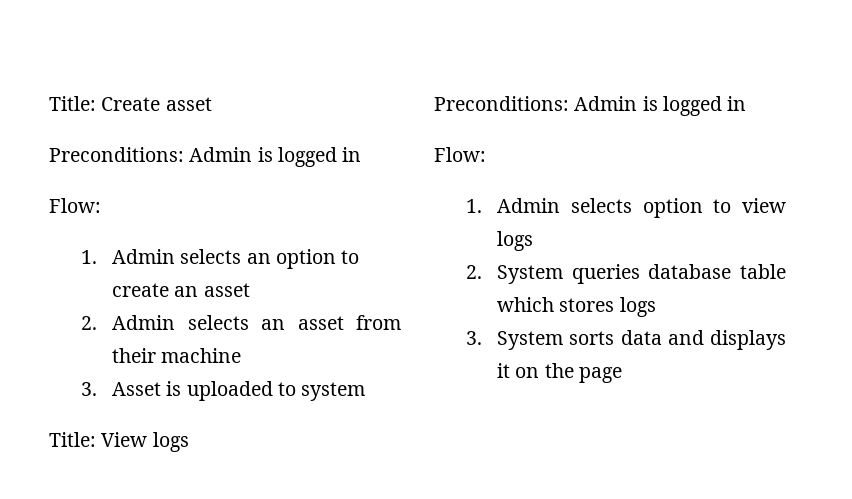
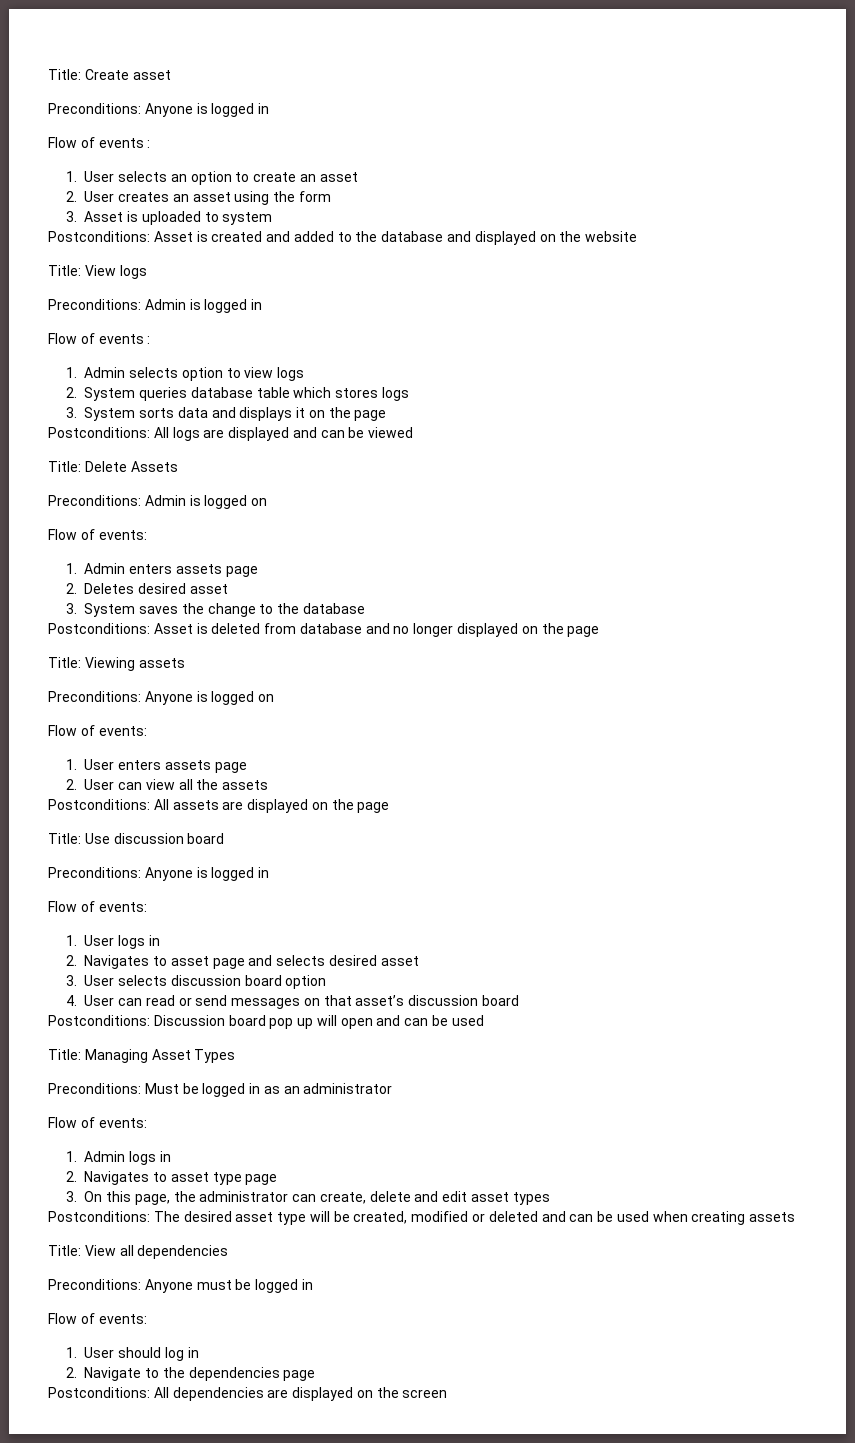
  Title: Create asset
- Preconditions: Admin is logged in
- Flow:
- 1. Admin selects an option to create an asset
+ Preconditions: Anyone is logged in
+ Flow of events :
+ 1. User selects an option to create an asset
- 2. Admin selects an asset from their machine
+ 2. User creates an asset using the form
+ Postconditions: Asset is created and added to the database and displayed on the website
  Title: View logs
  Preconditions: Admin is logged in
- Flow:
+ Flow of events :
+ Postconditions: All logs are displayed and can be viewed
+ Title: Delete Assets
+ Preconditions: Admin is logged on
+ Flow of events:
+ 1. Admin enters assets page
+ 2. Deletes desired asset
+ 3. System saves the change to the database
+ Postconditions: Asset is deleted from database and no longer displayed on the page
+ Title: Viewing assets
+ Preconditions: Anyone is logged on
+ Flow of events:
+ 1. User enters assets page
+ 2. User can view all the assets
+ Postconditions: All assets are displayed on the page
+ Title: Use discussion board
+ Preconditions: Anyone is logged in
+ Flow of events:
+ 1. User logs in
+ 2. Navigates to asset page and selects desired asset
+ 3. User selects discussion board option
+ 4. User can read or send messages on that asset’s discussion board
+ Postconditions: Discussion board pop up will open and can be used
+ Title: Managing Asset Types
+ Preconditions: Must be logged in as an administrator
+ Flow of events:
+ 1. Admin logs in
+ 2. Navigates to asset type page
+ 3. On this page, the administrator can create, delete and edit asset types
+ Postconditions: The desired asset type will be created, modified or deleted and can be used when creating assets
+ Title: View all dependencies
+ Preconditions: Anyone must be logged in
+ Flow of events:
+ 1. User should log in
+ 2. Navigate to the dependencies page
+ Postconditions: All dependencies are displayed on the screen

